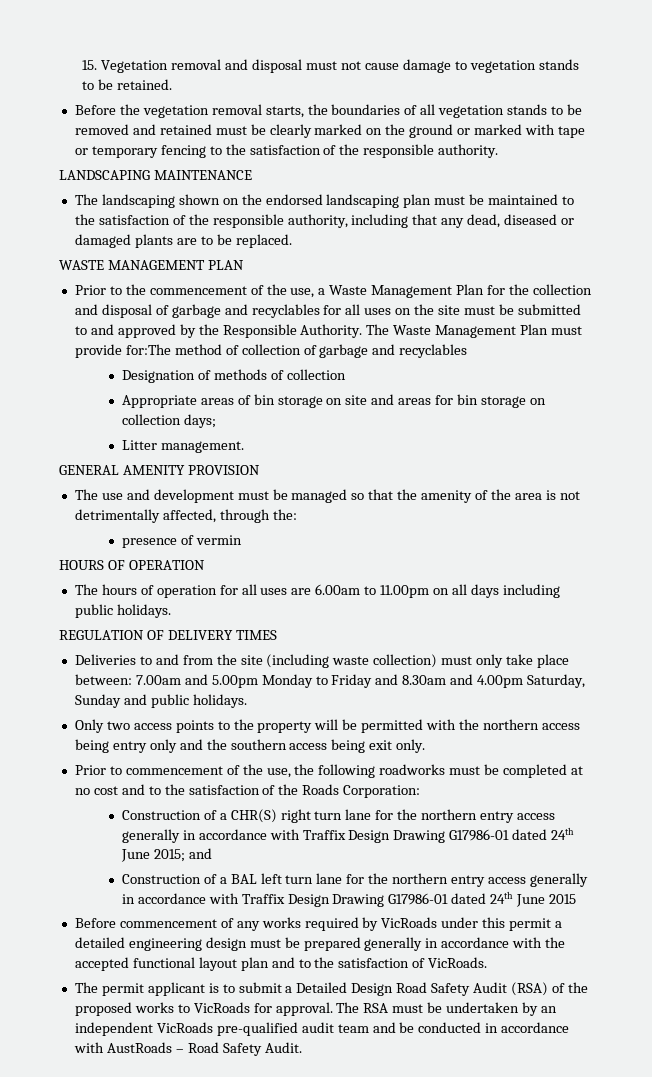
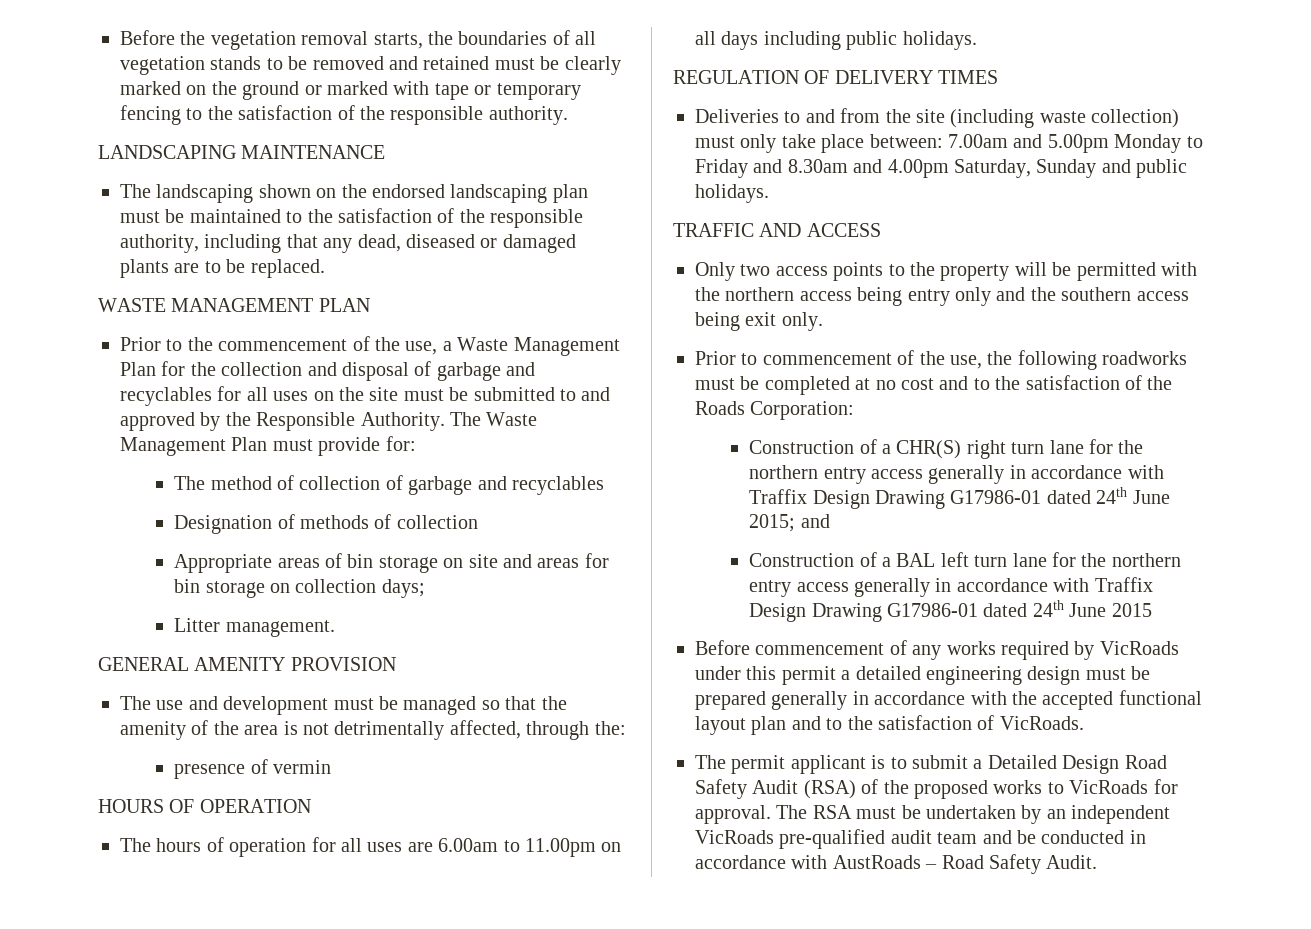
- 15. Vegetation removal and disposal must not cause damage to vegetation stands to be retained.
- The Waste Management Plan must provide for:The method of collection of garbage and recyclables
+ The Waste Management Plan must provide for:
+ The method of collection of garbage and recyclables
+ TRAFFIC AND ACCESS

